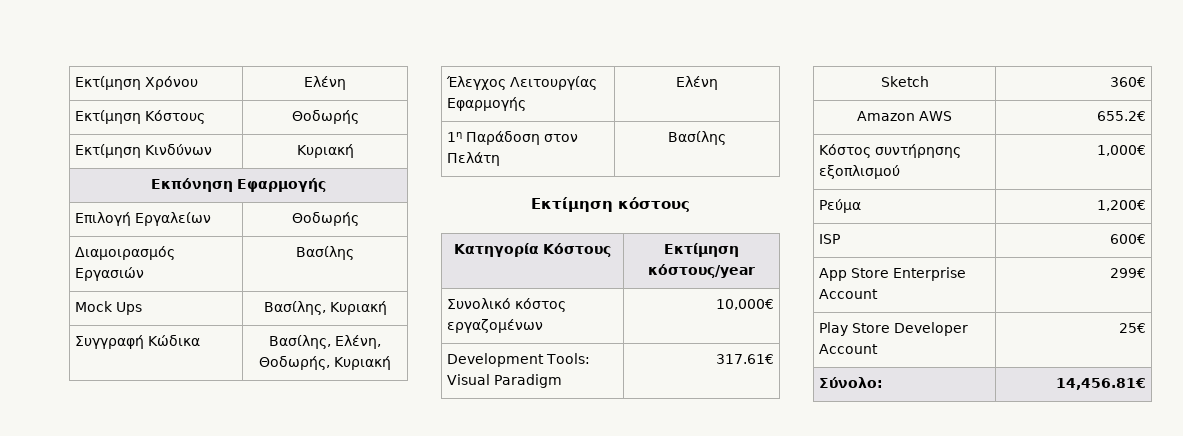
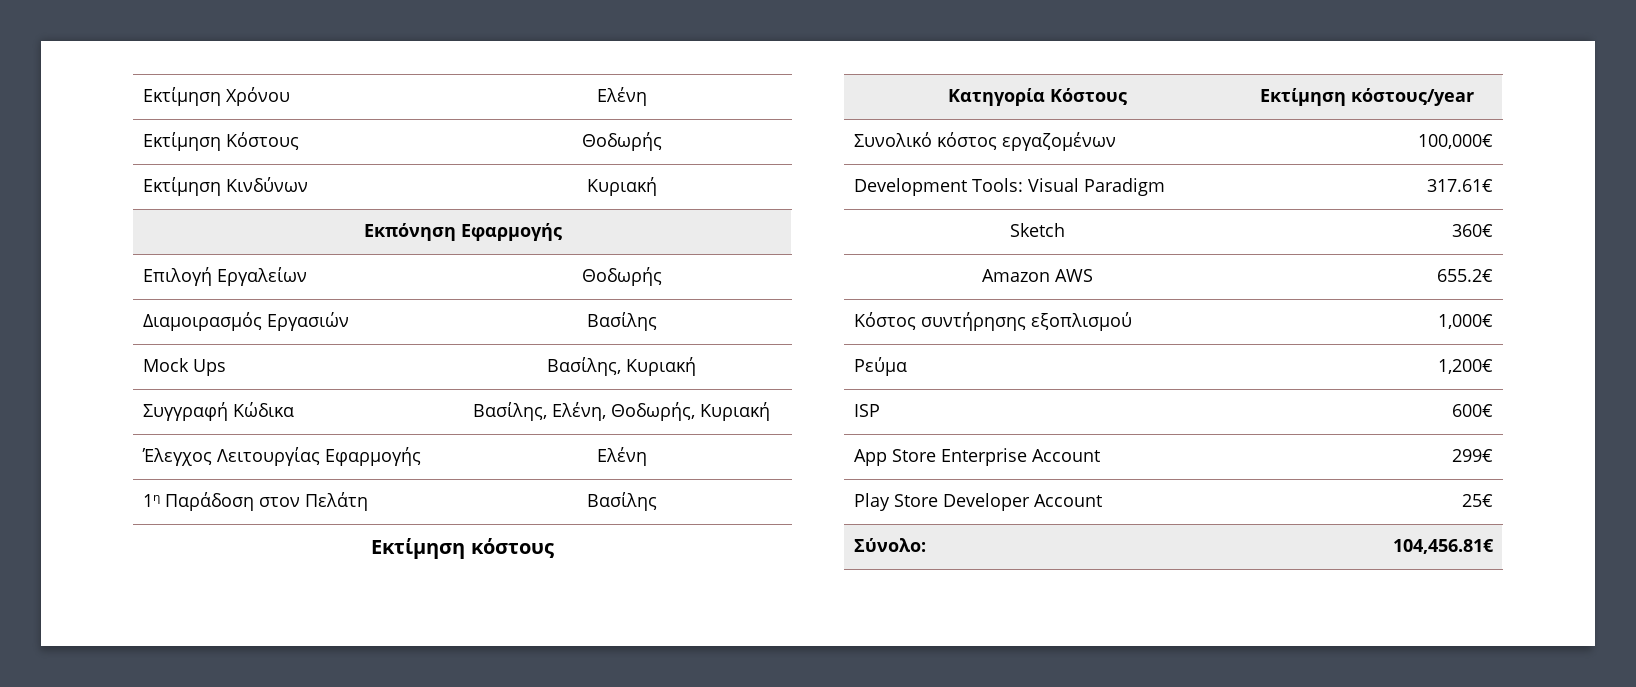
- Συνολικό κόστος εργαζομένων | 10,000€
+ Συνολικό κόστος εργαζομένων | 100,000€
- Σύνολο: | 14,456.81€
+ Σύνολο: | 104,456.81€

